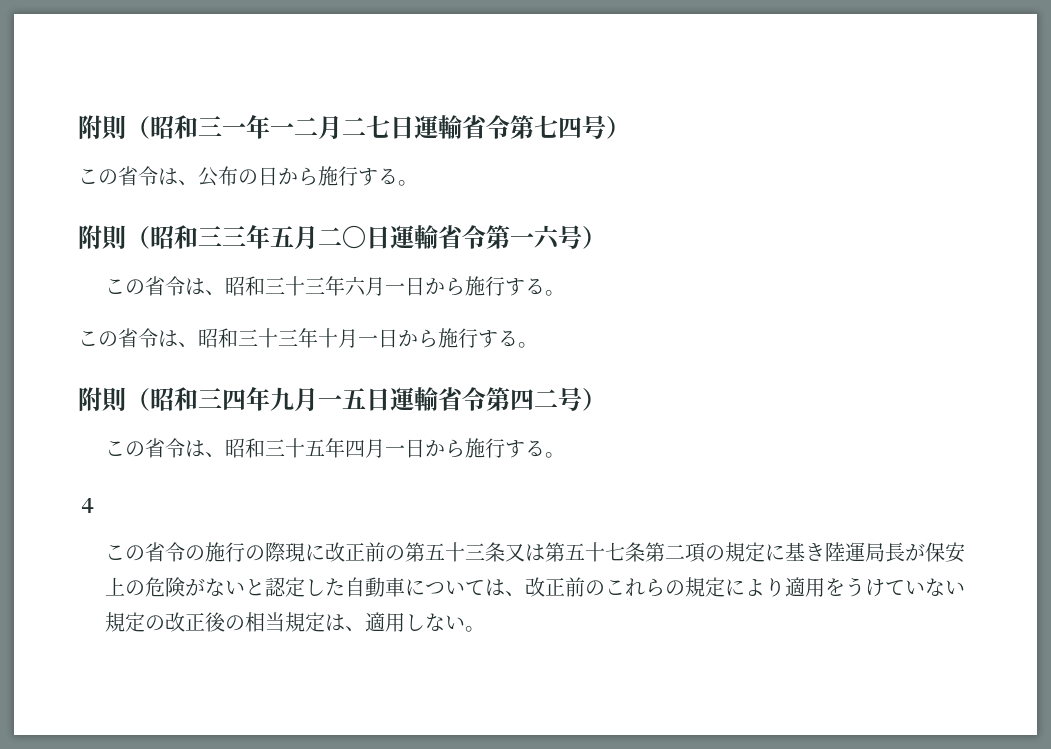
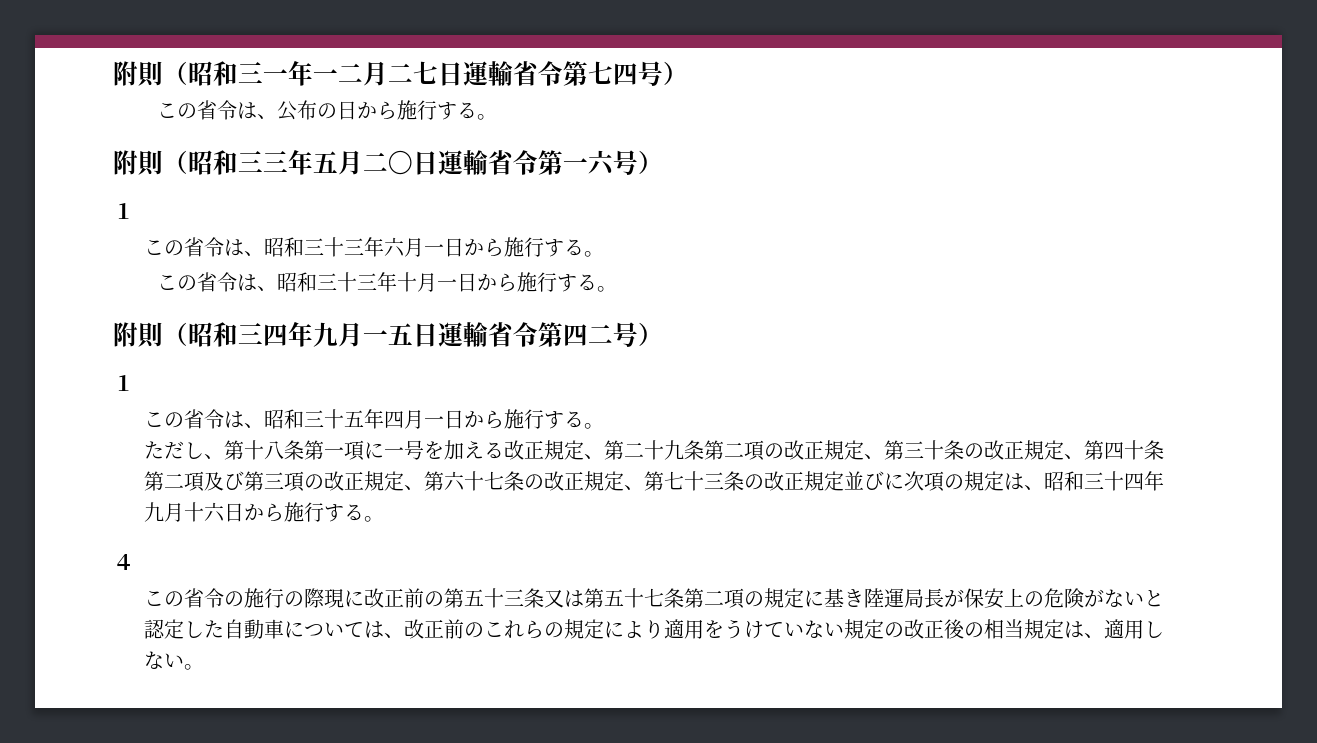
  附則（昭和三三年五月二〇日運輸省令第一六号）
+ １
  附則（昭和三四年九月一五日運輸省令第四二号）
+ １
+ ただし、第十八条第一項に一号を加える改正規定、第二十九条第二項の改正規定、第三十条の改正規定、第四十条第二項及び第三項の改正規定、第六十七条の改正規定、第七十三条の改正規定並びに次項の規定は、昭和三十四年九月十六日から施行する。

